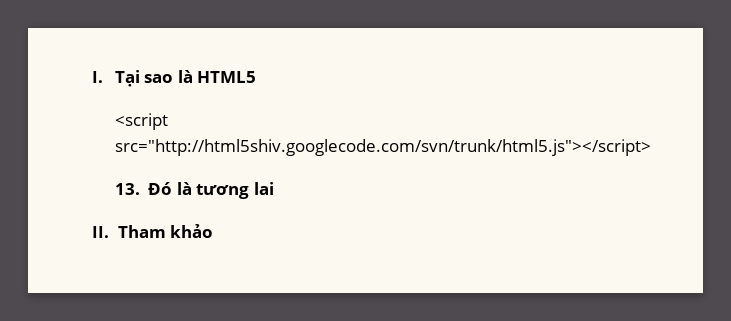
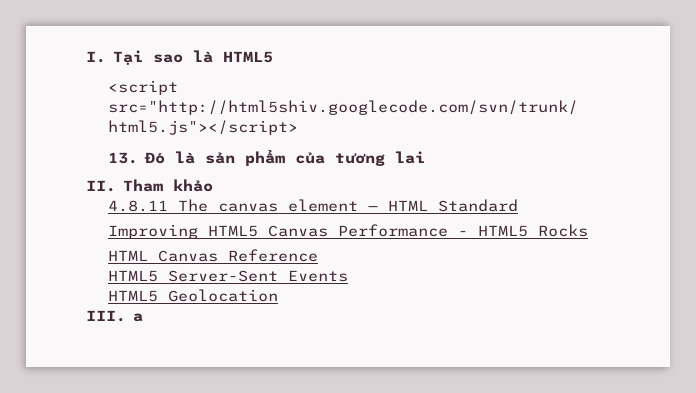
- 13. Đó là tương lai
+ 13. Đó là sản phẩm của tương lai
+ 4.8.11 The canvas element — HTML Standard
+ Improving HTML5 Canvas Performance - HTML5 Rocks
+ HTML Canvas Reference
+ HTML5 Server-Sent Events
+ HTML5 Geolocation
+ III. a

